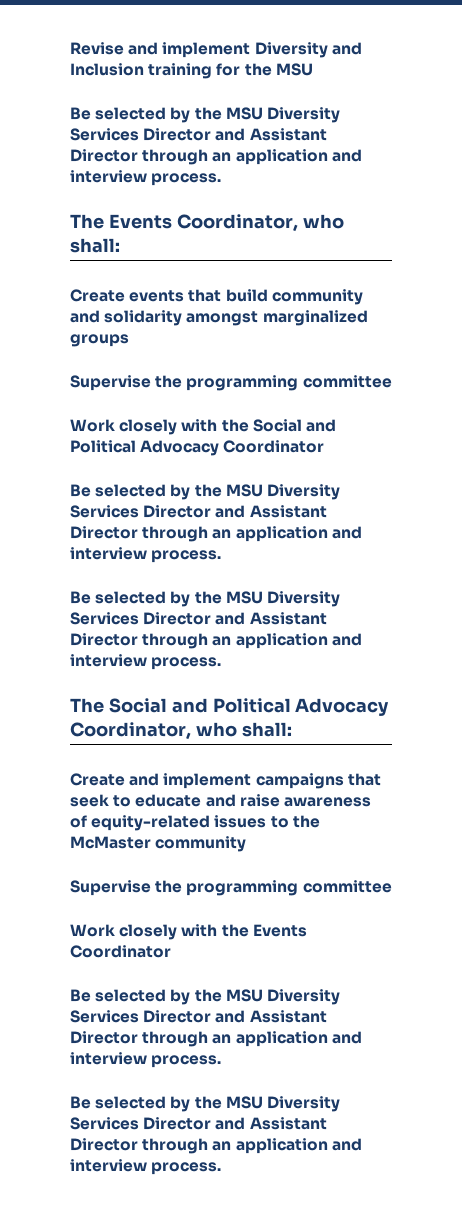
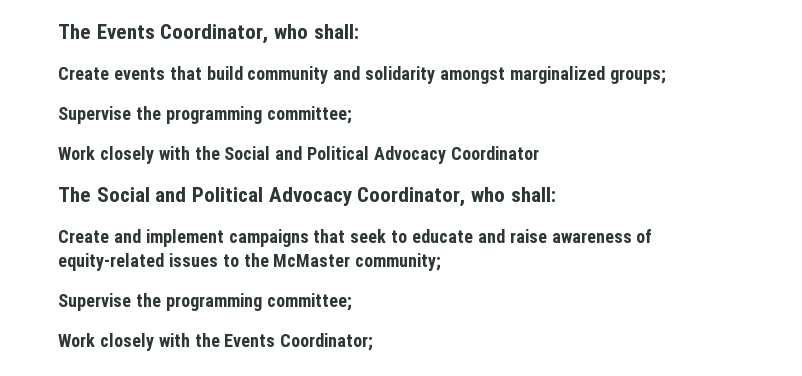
- Revise and implement Diversity and Inclusion training for the MSU
- Be selected by the MSU Diversity Services Director and Assistant Director through an application and interview process.
- Create events that build community and solidarity amongst marginalized groups
- Supervise the programming committee
+ Create events that build community and solidarity amongst marginalized groups;
+ Supervise the programming committee;
  Work closely with the Social and Political Advocacy Coordinator
- Be selected by the MSU Diversity Services Director and Assistant Director through an application and interview process.
- Be selected by the MSU Diversity Services Director and Assistant Director through an application and interview process.
- Create and implement campaigns that seek to educate and raise awareness of equity-related issues to the McMaster community
- Supervise the programming committee
+ Create and implement campaigns that seek to educate and raise awareness of equity-related issues to the McMaster community;
+ Supervise the programming committee;
- Work closely with the Events Coordinator
- Be selected by the MSU Diversity Services Director and Assistant Director through an application and interview process.
- Be selected by the MSU Diversity Services Director and Assistant Director through an application and interview process.
+ Work closely with the Events Coordinator;

